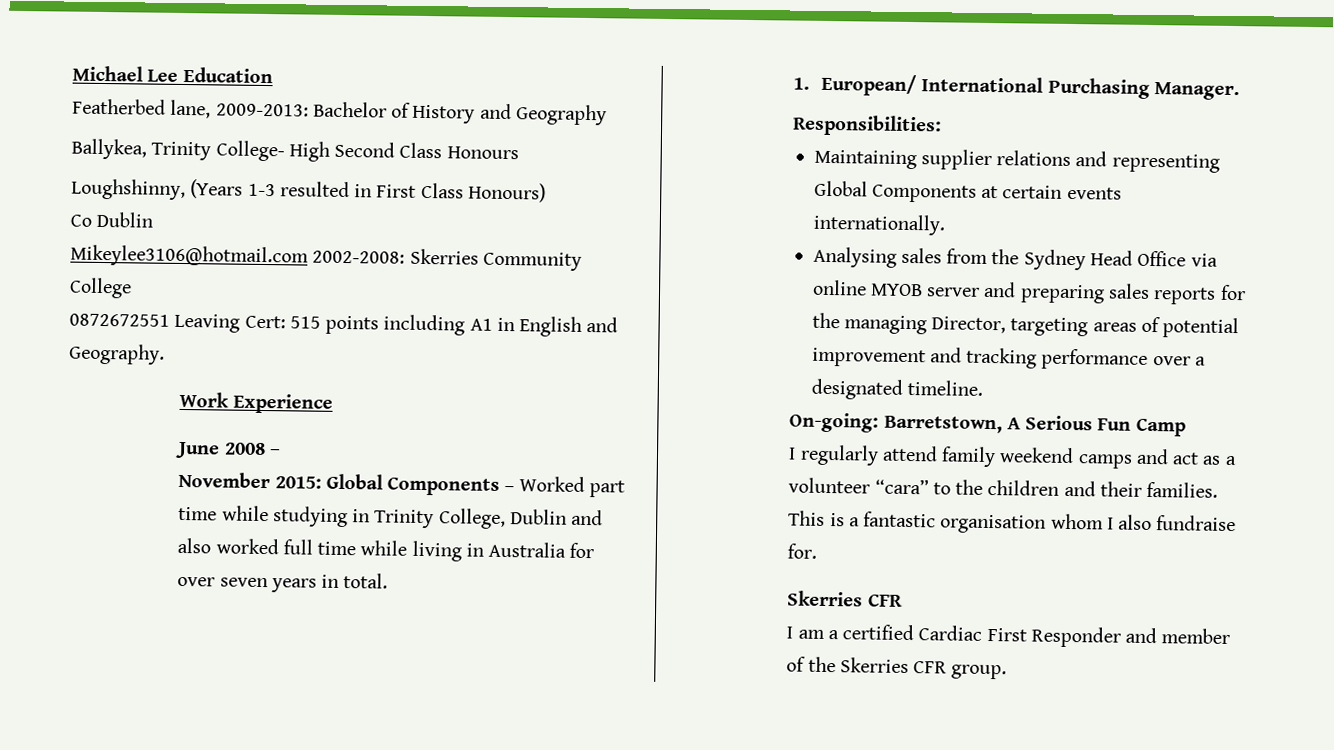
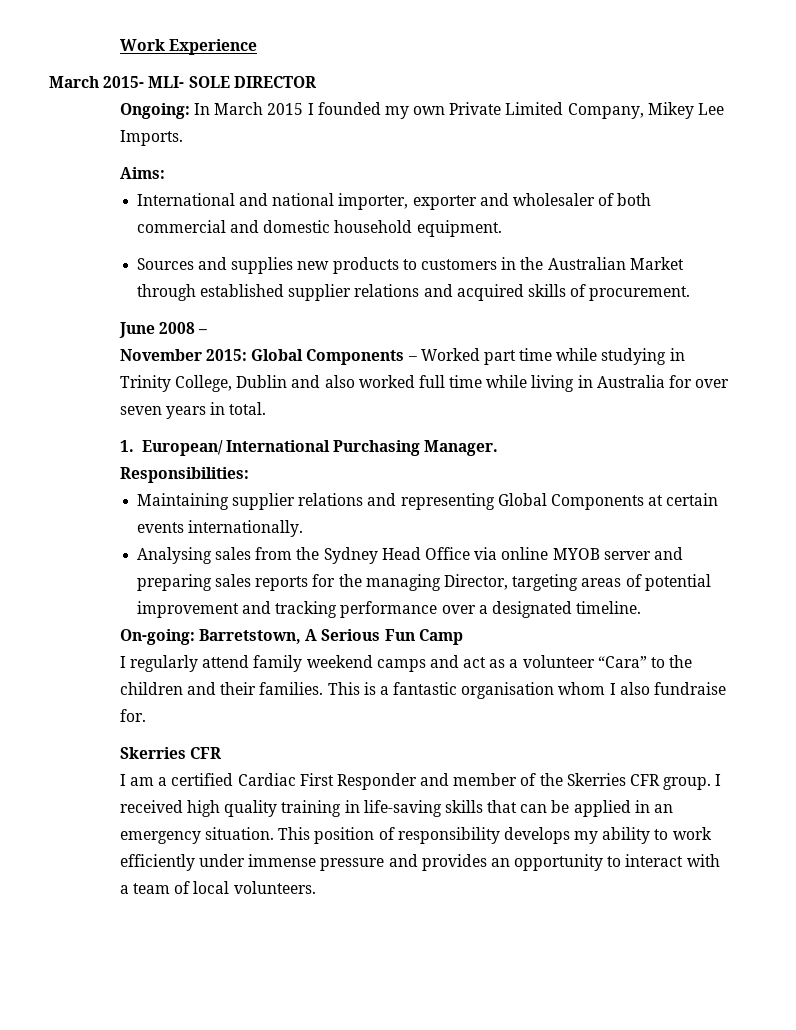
- Michael Lee Education
- Featherbed lane, 2009-2013: Bachelor of History and Geography
- Ballykea, Trinity College- High Second Class Honours
- Loughshinny, (Years 1-3 resulted in First Class Honours)
- Co Dublin
- Mikeylee3106@hotmail.com 2002-2008: Skerries Community College
- 0872672551 Leaving Cert: 515 points including A1 in English and Geography.
  Work Experience
+ March 2015- MLI- SOLE DIRECTOR
+ Ongoing: In March 2015 I founded my own Private Limited Company, Mikey Lee Imports.
+ Aims:
+ International and national importer, exporter and wholesaler of both commercial and domestic household equipment.
+ Sources and supplies new products to customers in the Australian Market through established supplier relations and acquired skills of procurement.
- I regularly attend family weekend camps and act as a volunteer “cara” to the children and their families.
+ I regularly attend family weekend camps and act as a volunteer “Cara” to the children and their families.
+ I received high quality training in life-saving skills that can be applied in an emergency situation. This position of responsibility develops my ability to work efficiently under immense pressure and provides an opportunity to interact with a team of local volunteers.

